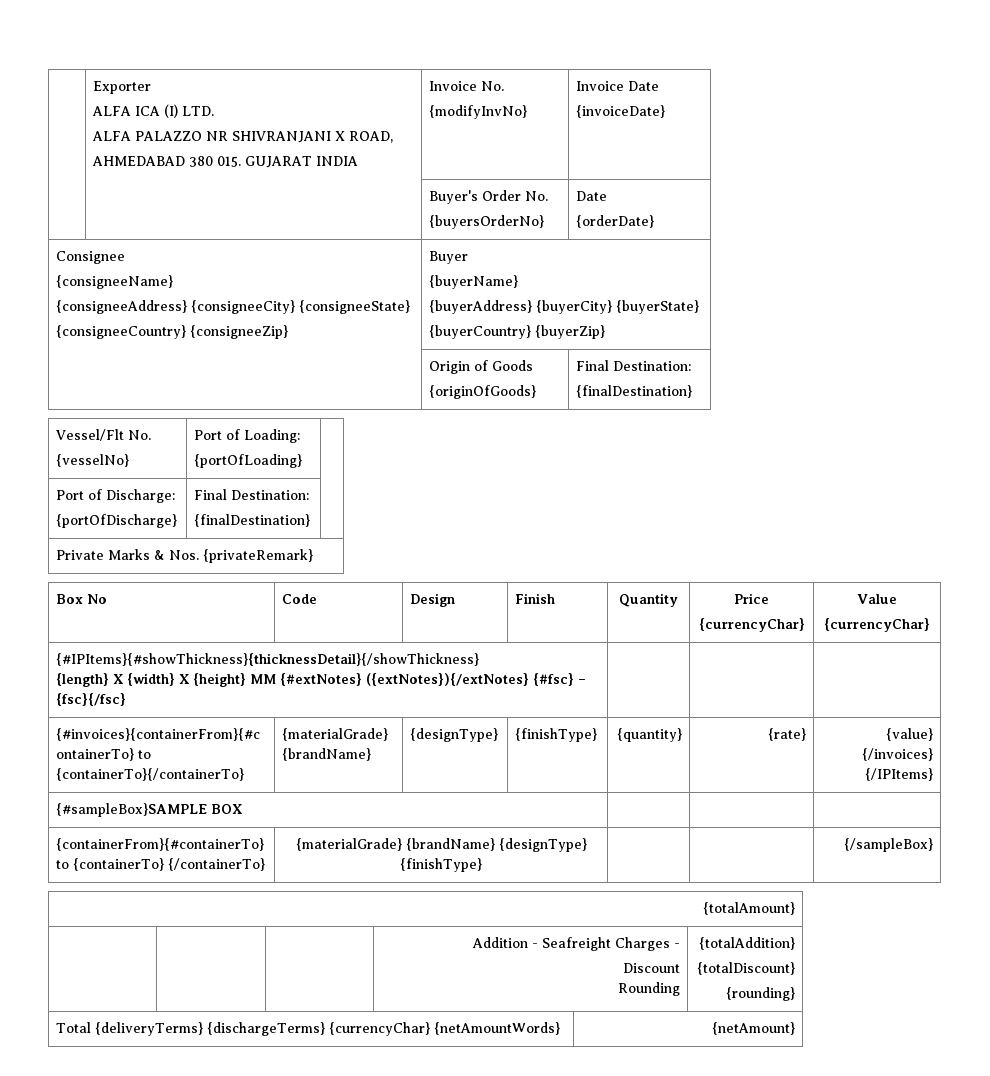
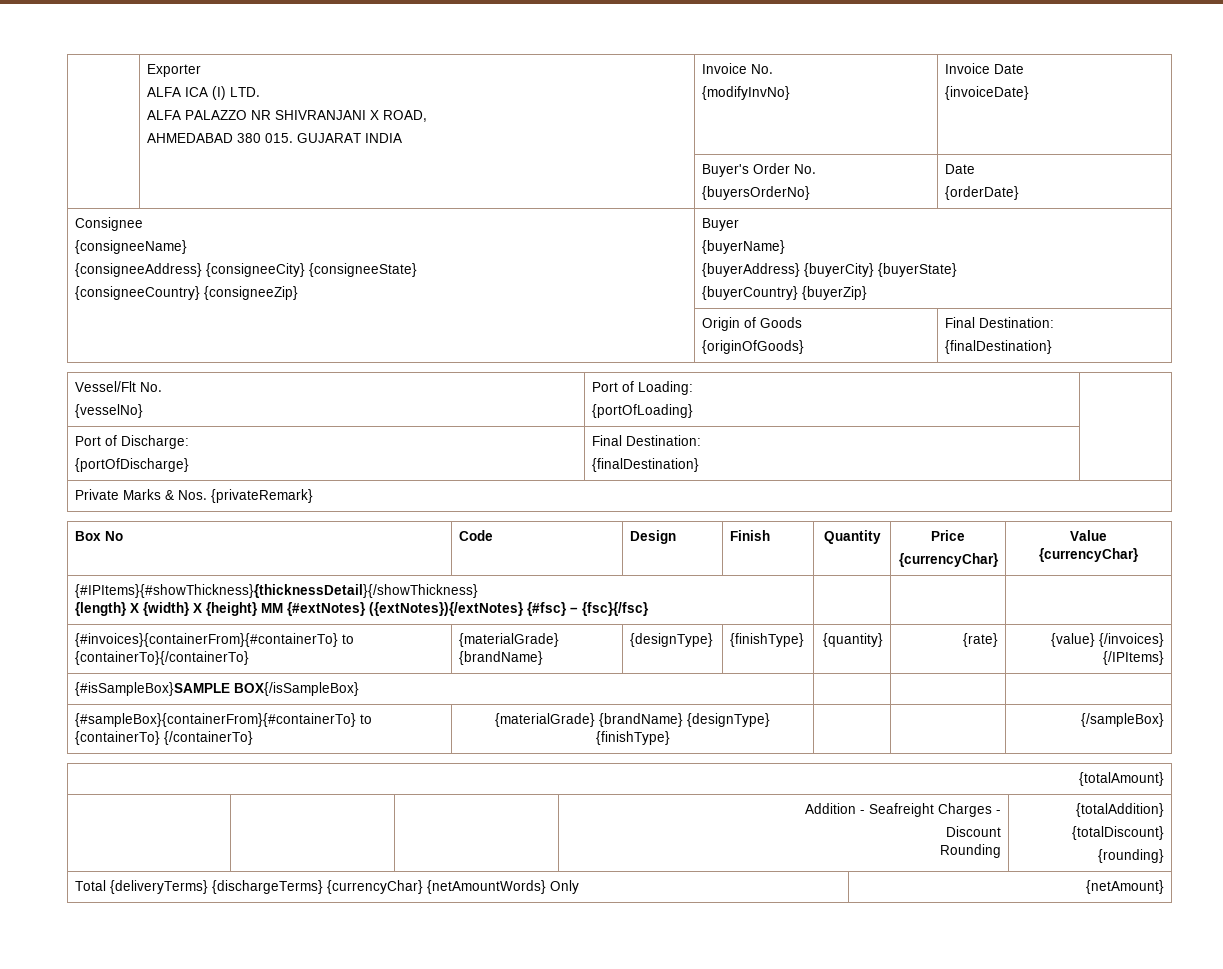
- {#sampleBox}SAMPLE BOX | | |
- {containerFrom}{#containerTo} to {containerTo} {/containerTo} | {materialGrade} {brandName} {designType} {finishType} | | | {/sampleBox}
+ {#isSampleBox}SAMPLE BOX{/isSampleBox} | | |
+ {#sampleBox}{containerFrom}{#containerTo} to {containerTo} {/containerTo} | {materialGrade} {brandName} {designType} {finishType} | | | {/sampleBox}
- Total {deliveryTerms} {dischargeTerms} {currencyChar} {netAmountWords} | {netAmount}
+ Total {deliveryTerms} {dischargeTerms} {currencyChar} {netAmountWords} Only | {netAmount}

